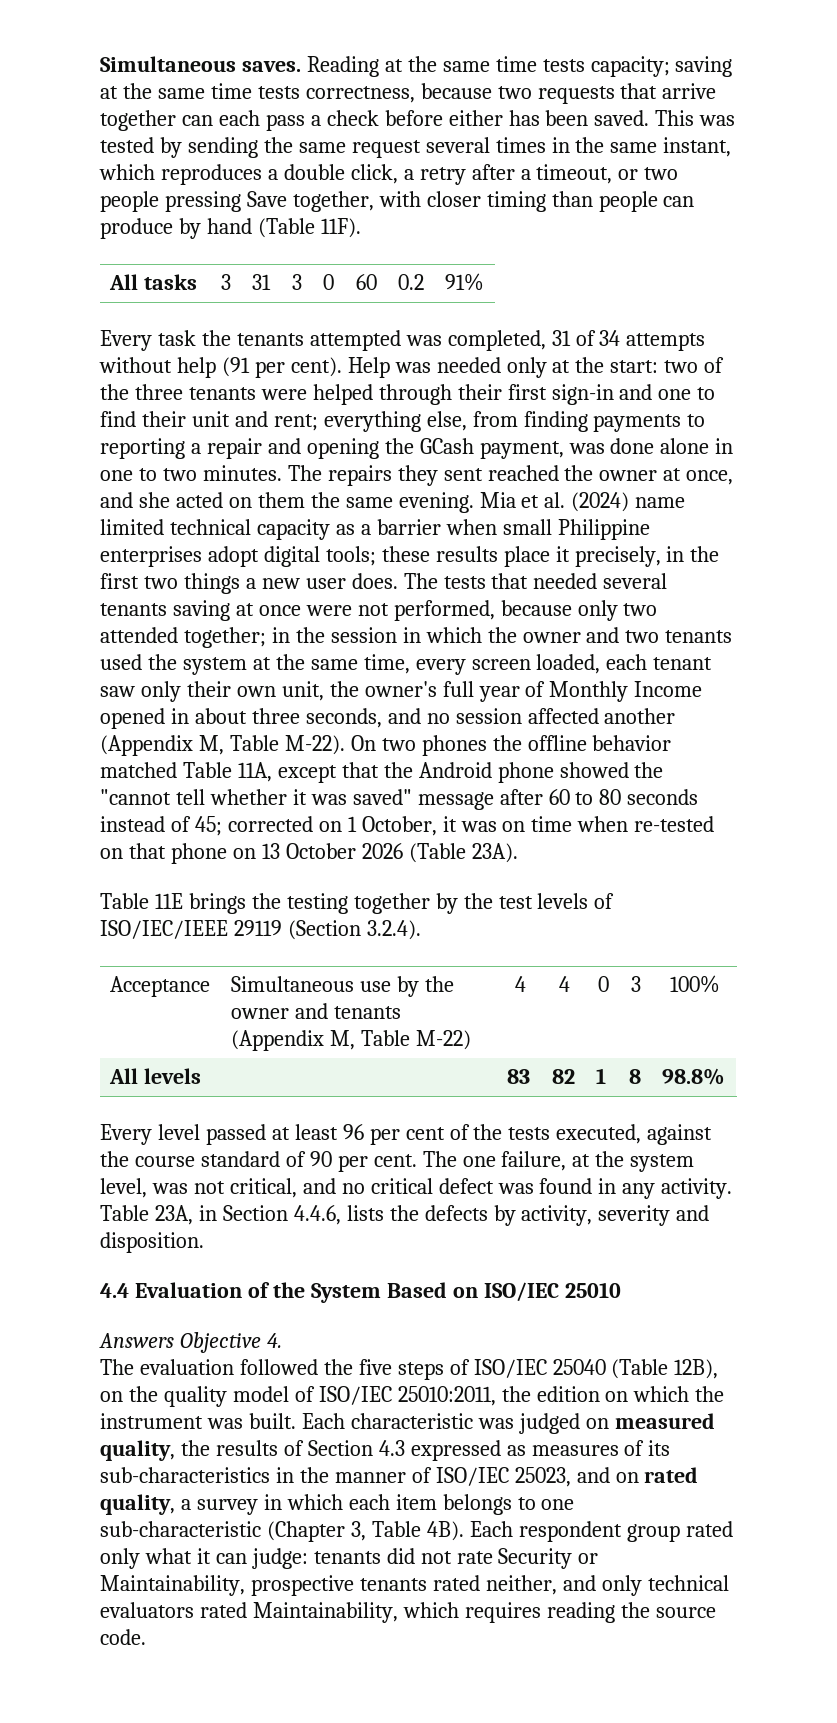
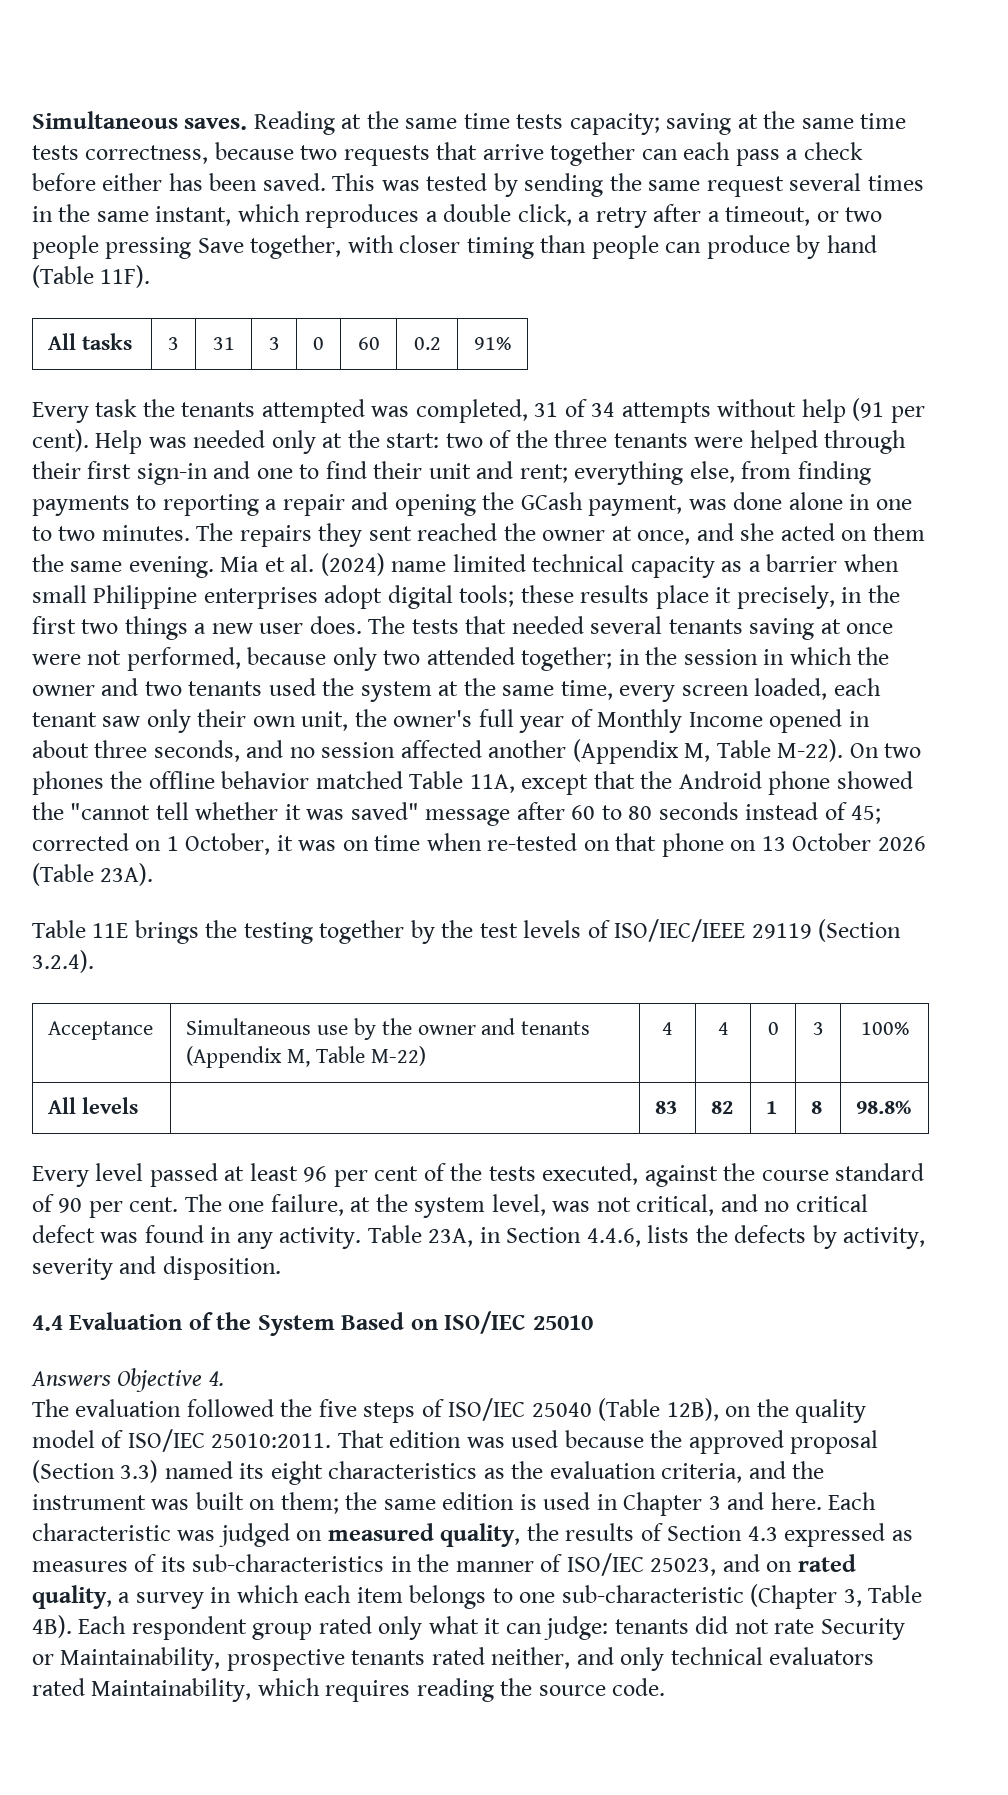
- The evaluation followed the five steps of ISO/IEC 25040 (Table 12B), on the quality model of ISO/IEC 25010:2011, the edition on which the instrument was built.
+ The evaluation followed the five steps of ISO/IEC 25040 (Table 12B), on the quality model of ISO/IEC 25010:2011. That edition was used because the approved proposal (Section 3.3) named its eight characteristics as the evaluation criteria, and the instrument was built on them; the same edition is used in Chapter 3 and here.

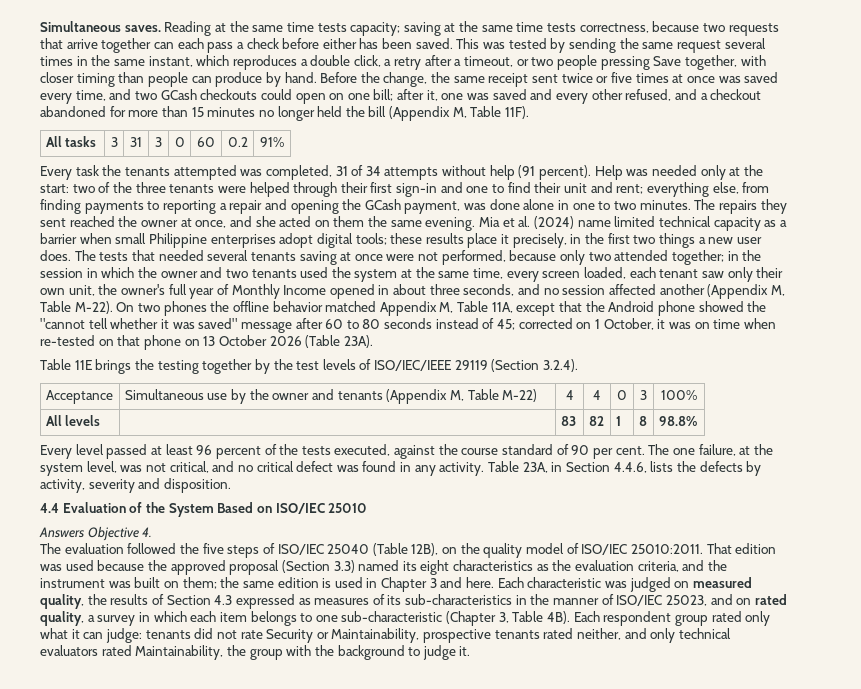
- This was tested by sending the same request several times in the same instant, which reproduces a double click, a retry after a timeout, or two people pressing Save together, with closer timing than people can produce by hand (Table 11F).
+ This was tested by sending the same request several times in the same instant, which reproduces a double click, a retry after a timeout, or two people pressing Save together, with closer timing than people can produce by hand. Before the change, the same receipt sent twice or five times at once was saved every time, and two GCash checkouts could open on one bill; after it, one was saved and every other refused, and a checkout abandoned for more than 15 minutes no longer held the bill (Appendix M, Table 11F).
- Every task the tenants attempted was completed, 31 of 34 attempts without help (91 per cent).
+ Every task the tenants attempted was completed, 31 of 34 attempts without help (91 percent).
- On two phones the offline behavior matched Table 11A, except that the Android phone showed the "cannot tell whether it was saved" message after 60 to 80 seconds instead of 45; corrected on 1 October, it was on time when re-tested on that phone on 13 October 2026 (Table 23A).
+ On two phones the offline behavior matched Appendix M, Table 11A, except that the Android phone showed the "cannot tell whether it was saved" message after 60 to 80 seconds instead of 45; corrected on 1 October, it was on time when re-tested on that phone on 13 October 2026 (Table 23A).
- Every level passed at least 96 per cent of the tests executed, against the course standard of 90 per cent.
+ Every level passed at least 96 percent of the tests executed, against the course standard of 90 per cent.
- Each respondent group rated only what it can judge: tenants did not rate Security or Maintainability, prospective tenants rated neither, and only technical evaluators rated Maintainability, which requires reading the source code.
+ Each respondent group rated only what it can judge: tenants did not rate Security or Maintainability, prospective tenants rated neither, and only technical evaluators rated Maintainability, the group with the background to judge it.

